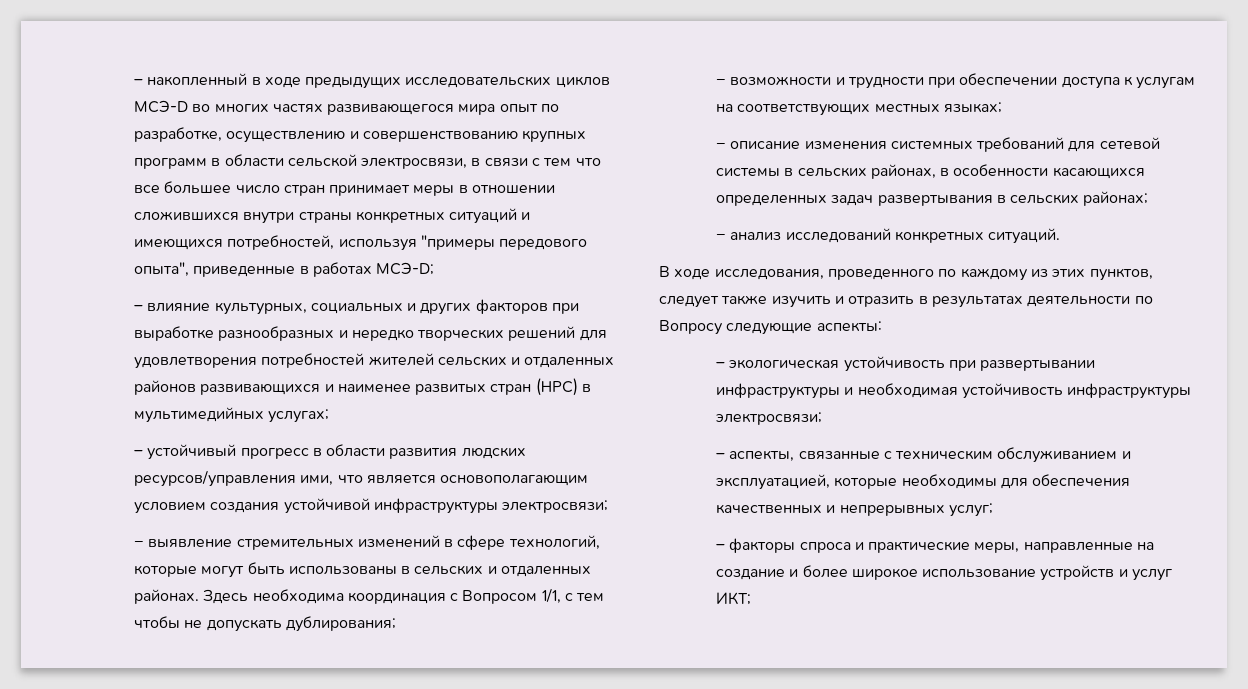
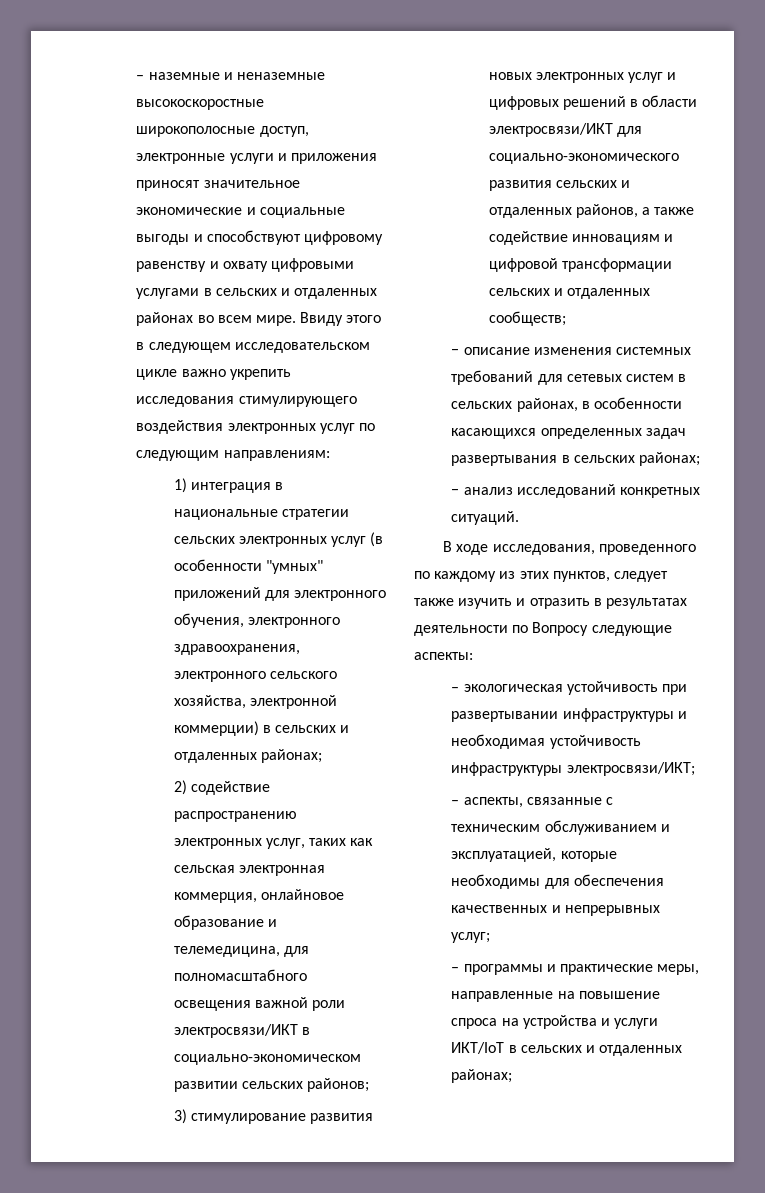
- – накопленный в ходе предыдущих исследовательских циклов МСЭ-D во многих частях развивающегося мира опыт по разработке, осуществлению и совершенствованию крупных программ в области сельской электросвязи, в связи с тем что все большее число стран принимает меры в отношении сложившихся внутри страны конкретных ситуаций и имеющихся потребностей, используя "примеры передового опыта", приведенные в работах МСЭ-D;
- – влияние культурных, социальных и других факторов при выработке разнообразных и нередко творческих решений для удовлетворения потребностей жителей сельских и отдаленных районов развивающихся и наименее развитых стран (НРС) в мультимедийных услугах;
- – устойчивый прогресс в области развития людских ресурсов/управления ими, что является основополагающим условием создания устойчивой инфраструктуры электросвязи;
- − выявление стремительных изменений в сфере технологий, которые могут быть использованы в сельских и отдаленных районах. Здесь необходима координация с Вопросом 1/1, с тем чтобы не допускать дублирования;
- − возможности и трудности при обеспечении доступа к услугам на соответствующих местных языках;
+ – наземные и неназемные высокоскоростные широкополосные доступ, электронные услуги и приложения приносят значительное экономические и социальные выгоды и способствуют цифровому равенству и охвату цифровыми услугами в сельских и отдаленных районах во всем мире. Ввиду этого в следующем исследовательском цикле важно укрепить исследования стимулирующего воздействия электронных услуг по следующим направлениям:
+ 1) интеграция в национальные стратегии сельских электронных услуг (в особенности "умных" приложений для электронного обучения, электронного здравоохранения, электронного сельского хозяйства, электронной коммерции) в сельских и отдаленных районах;
+ 2) содействие распространению электронных услуг, таких как сельская электронная коммерция, онлайновое образование и телемедицина, для полномасштабного освещения важной роли электросвязи/ИКТ в социально-экономическом развитии сельских районов;
+ 3) стимулирование развития новых электронных услуг и цифровых решений в области электросвязи/ИКТ для социально-экономического развития сельских и отдаленных районов, а также содействие инновациям и цифровой трансформации сельских и отдаленных сообществ;
- − описание изменения системных требований для сетевой системы в сельских районах, в особенности касающихся определенных задач развертывания в сельских районах;
+ − описание изменения системных требований для сетевых систем в сельских районах, в особенности касающихся определенных задач развертывания в сельских районах;
- – экологическая устойчивость при развертывании инфраструктуры и необходимая устойчивость инфраструктуры электросвязи;
+ – экологическая устойчивость при развертывании инфраструктуры и необходимая устойчивость инфраструктуры электросвязи/ИКТ;
- – факторы спроса и практические меры, направленные на создание и более широкое использование устройств и услуг ИКТ;
+ – программы и практические меры, направленные на повышение спроса на устройства и услуги ИКТ/IoT в сельских и отдаленных районах;

